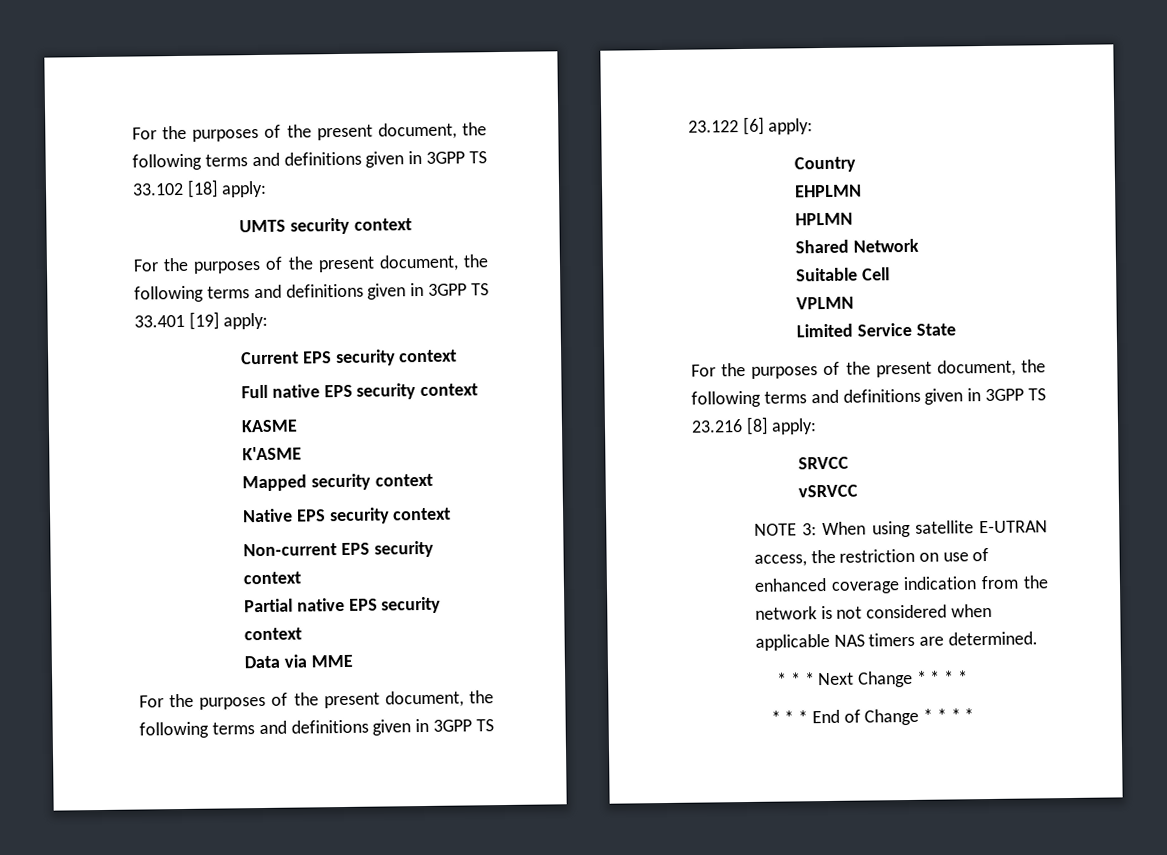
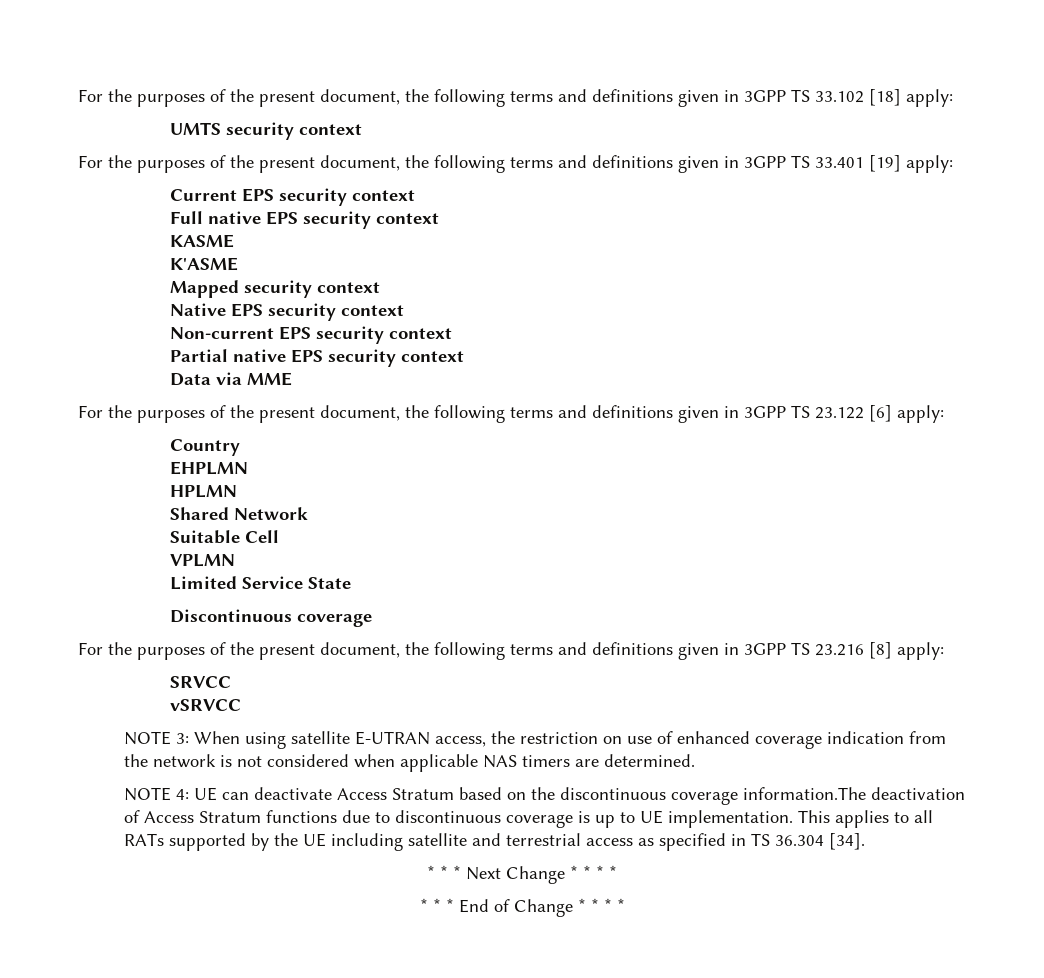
+ Discontinuous coverage
+ NOTE 4: UE can deactivate Access Stratum based on the discontinuous coverage information.The deactivation of Access Stratum functions due to discontinuous coverage is up to UE implementation. This applies to all RATs supported by the UE including satellite and terrestrial access as specified in TS 36.304 [34].

